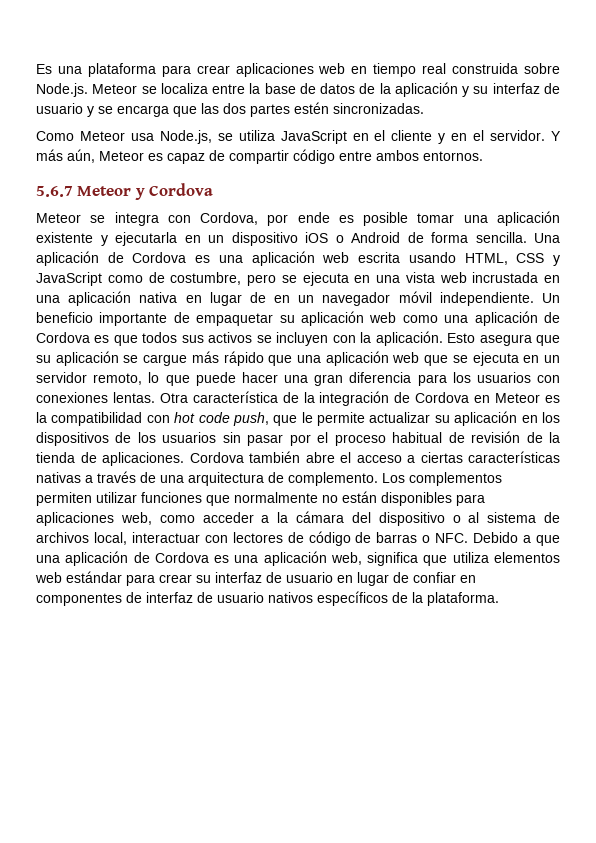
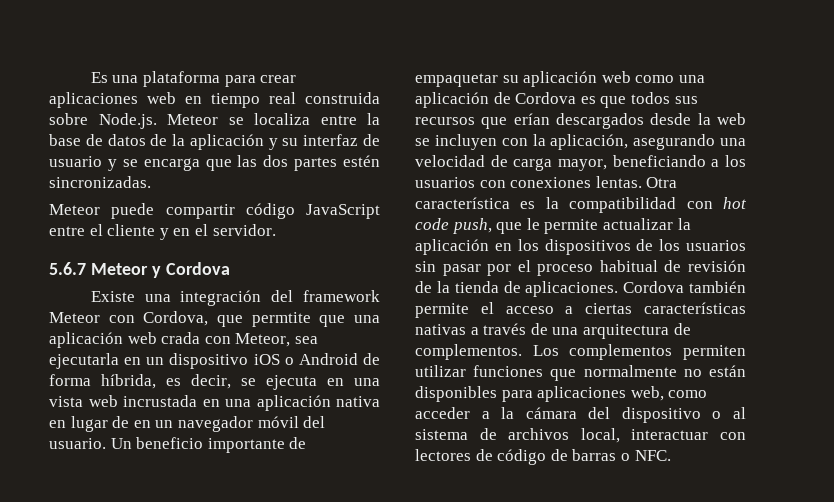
- Como Meteor usa Node.js, se utiliza JavaScript en el cliente y en el servidor. Y más aún, Meteor es capaz de compartir código entre ambos entornos.
+ Meteor puede compartir código JavaScript entre el cliente y en el servidor.
  5.6.7 Meteor y Cordova
- Meteor se integra con Cordova, por ende es posible tomar una aplicación existente y ejecutarla en un dispositivo iOS o Android de forma sencilla. Una aplicación de Cordova es una aplicación web escrita usando HTML, CSS y JavaScript como de costumbre, pero se ejecuta en una vista web incrustada en una aplicación nativa en lugar de en un navegador móvil independiente.
+ Existe una integración del framework Meteor con Cordova, que permtite que una aplicación web crada con Meteor, sea ejecutarla en un dispositivo iOS o Android de forma híbrida, es decir, se ejecuta en una vista web incrustada en una aplicación nativa en lugar de en un navegador móvil del usuario.
- Un beneficio importante de empaquetar su aplicación web como una aplicación de Cordova es que todos sus activos se incluyen con la aplicación. Esto asegura que su aplicación se cargue más rápido que una aplicación web que se ejecuta en un servidor remoto, lo que puede hacer una gran diferencia para los usuarios con conexiones lentas.
+ Un beneficio importante de empaquetar su aplicación web como una aplicación de Cordova es que todos sus recursos que erían descargados desde la web se incluyen con la aplicación, asegurando una velocidad de carga mayor, beneficiando a los usuarios con conexiones lentas.
- Otra característica de la integración de Cordova en Meteor es la compatibilidad con hot code push, que le permite actualizar su aplicación en los dispositivos de los usuarios sin pasar por el proceso habitual de revisión de la tienda de aplicaciones.
+ Otra característica es la compatibilidad con hot code push, que le permite actualizar la aplicación en los dispositivos de los usuarios sin pasar por el proceso habitual de revisión de la tienda de aplicaciones.
- Cordova también abre el acceso a ciertas características nativas a través de una arquitectura de complemento.
+ Cordova también permite el acceso a ciertas características nativas a través de una arquitectura de complementos.
- Los complementos permiten utilizar funciones que normalmente no están disponibles para aplicaciones web, como acceder a la cámara del dispositivo o al sistema de archivos local, interactuar con lectores de código de barras o NFC. Debido a que una aplicación de Cordova es una aplicación web, significa que utiliza elementos web estándar para crear su interfaz de usuario en lugar de confiar en componentes de interfaz de usuario nativos específicos de la plataforma.
+ Los complementos permiten utilizar funciones que normalmente no están disponibles para aplicaciones web, como acceder a la cámara del dispositivo o al sistema de archivos local, interactuar con lectores de código de barras o NFC.

